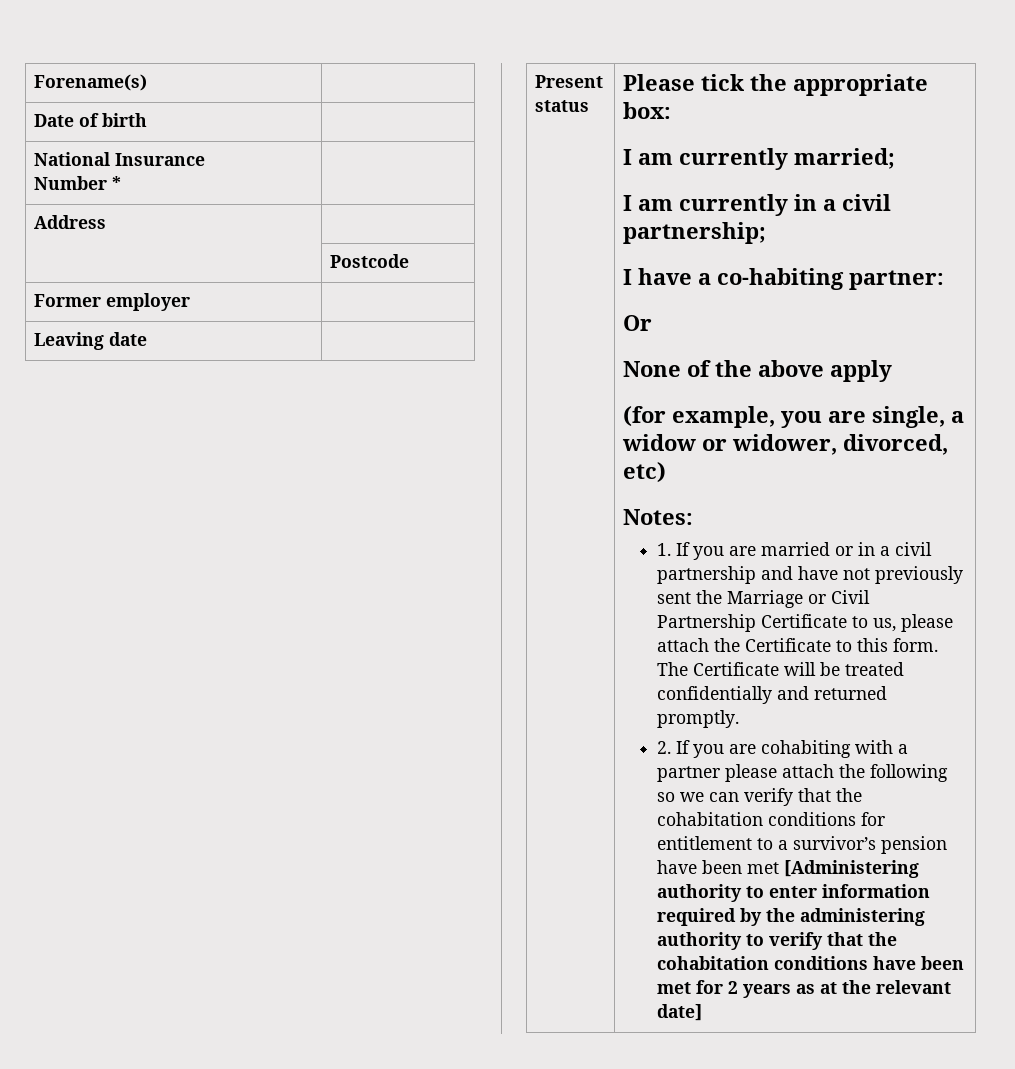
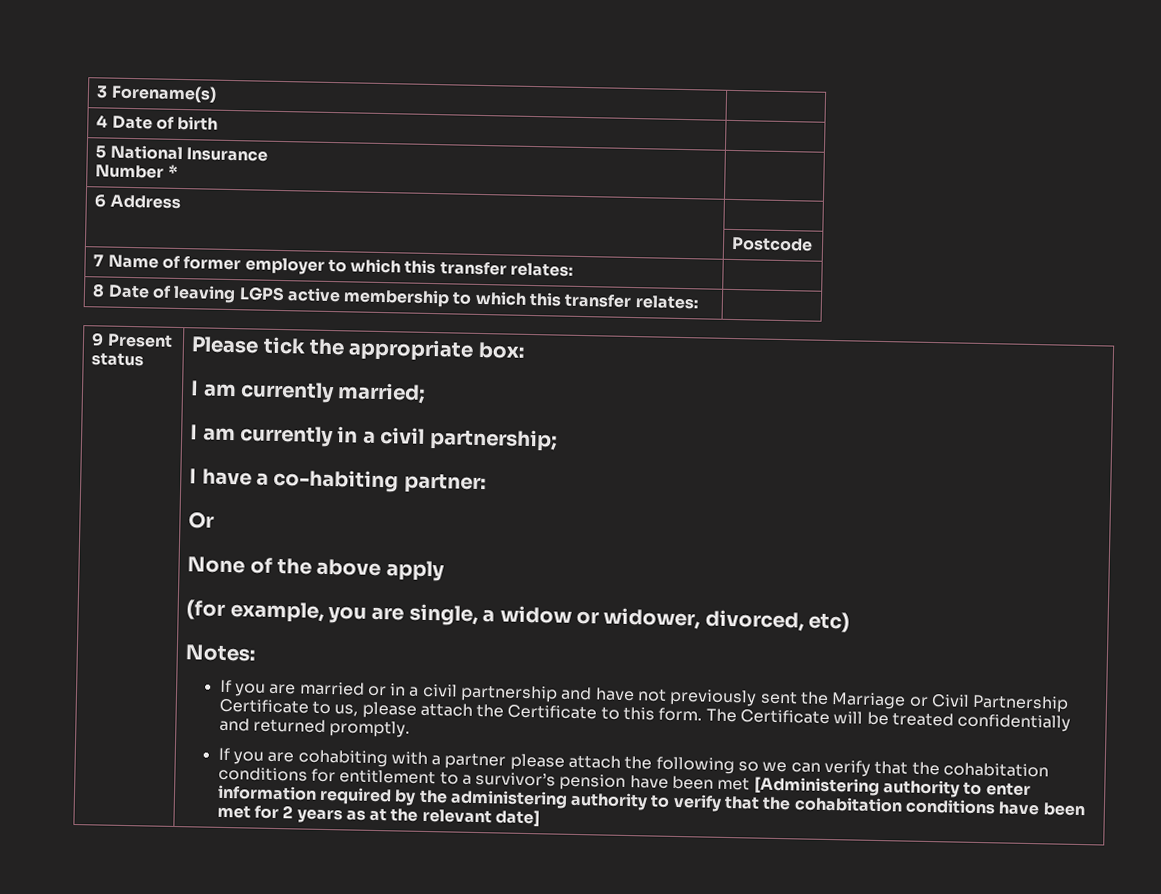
- Forename(s) |
+ 3 Forename(s) |
- Date of birth |
+ 4 Date of birth |
- National Insurance
+ 5 National Insurance
- Address |
+ 6 Address |
- Former employer |
- Leaving date |
- Present status
+ 7 Name of former employer to which this transfer relates: |
+ 8 Date of leaving LGPS active membership to which this transfer relates: |
+ 9 Present status
- 1. If you are married or in a civil partnership and have not previously sent the Marriage or Civil Partnership Certificate to us, please attach the Certificate to this form.
+ If you are married or in a civil partnership and have not previously sent the Marriage or Civil Partnership Certificate to us, please attach the Certificate to this form.
- 2. If you are cohabiting with a partner please attach the following so we can verify that the cohabitation conditions for entitlement to a survivor’s pension have been met [Administering authority to enter information required by the administering authority to verify that the cohabitation conditions have been met for 2 years as at the relevant date]
+ If you are cohabiting with a partner please attach the following so we can verify that the cohabitation conditions for entitlement to a survivor’s pension have been met [Administering authority to enter information required by the administering authority to verify that the cohabitation conditions have been met for 2 years as at the relevant date]

